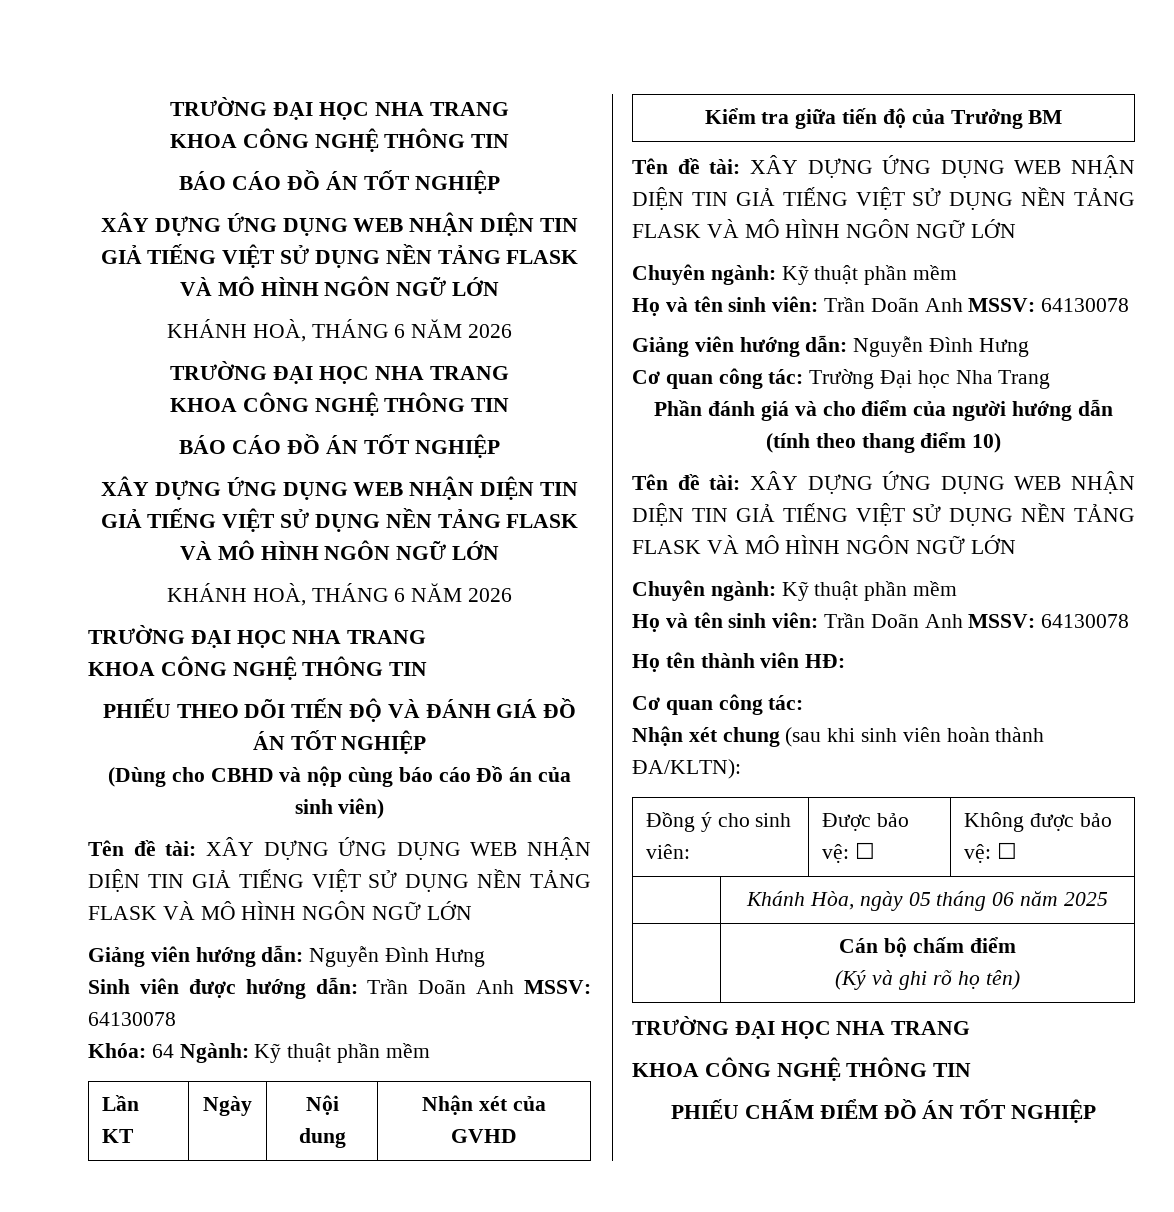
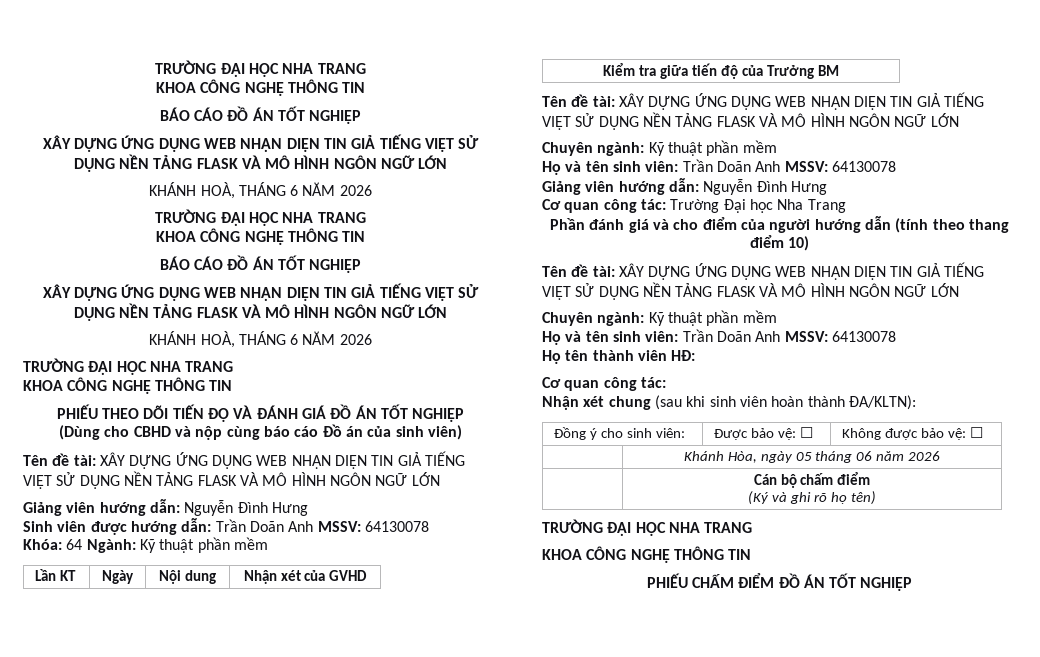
- | Khánh Hòa, ngày 05 tháng 06 năm 2025
+ | Khánh Hòa, ngày 05 tháng 06 năm 2026

